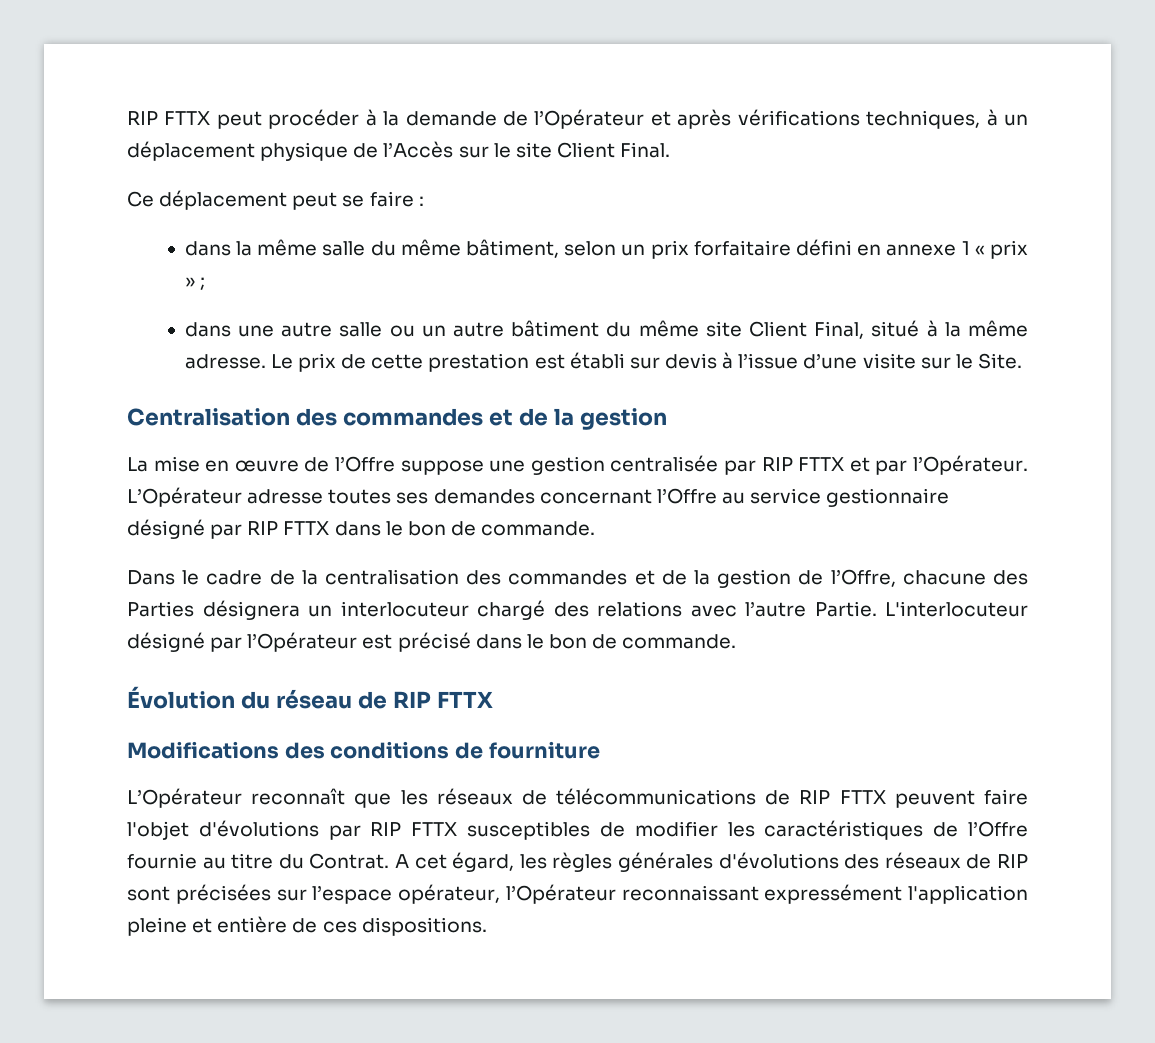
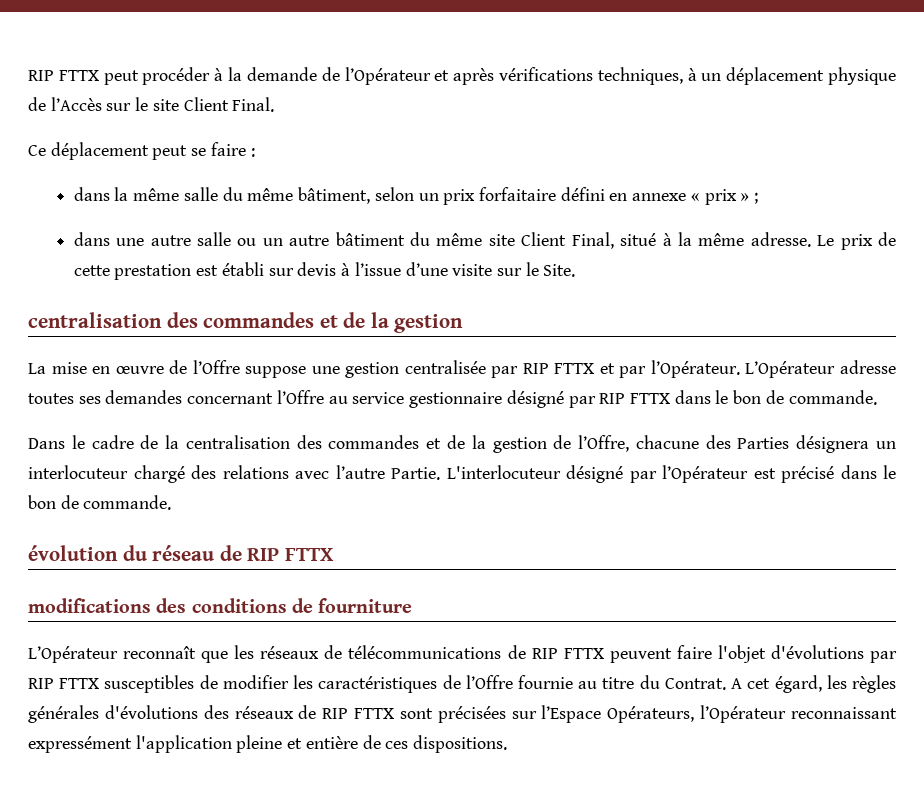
- dans la même salle du même bâtiment, selon un prix forfaitaire défini en annexe 1 « prix » ;
+ dans la même salle du même bâtiment, selon un prix forfaitaire défini en annexe « prix » ;
  Le prix de cette prestation est établi sur devis à l’issue d’une visite sur le Site.
- Centralisation des commandes et de la gestion
+ centralisation des commandes et de la gestion
- Évolution du réseau de RIP FTTX
+ évolution du réseau de RIP FTTX
- Modifications des conditions de fourniture
+ modifications des conditions de fourniture
- A cet égard, les règles générales d'évolutions des réseaux de RIP sont précisées sur l’espace opérateur, l’Opérateur reconnaissant expressément l'application pleine et entière de ces dispositions.
+ A cet égard, les règles générales d'évolutions des réseaux de RIP FTTX sont précisées sur l’Espace Opérateurs, l’Opérateur reconnaissant expressément l'application pleine et entière de ces dispositions.

